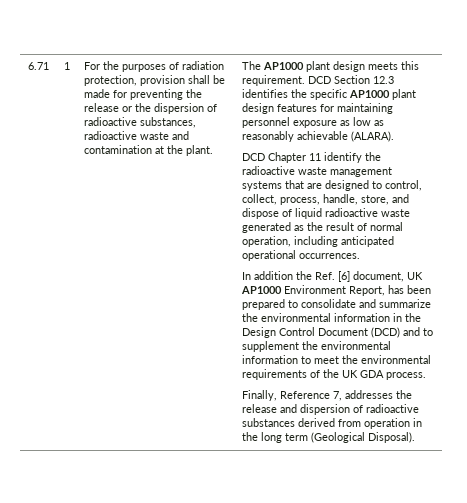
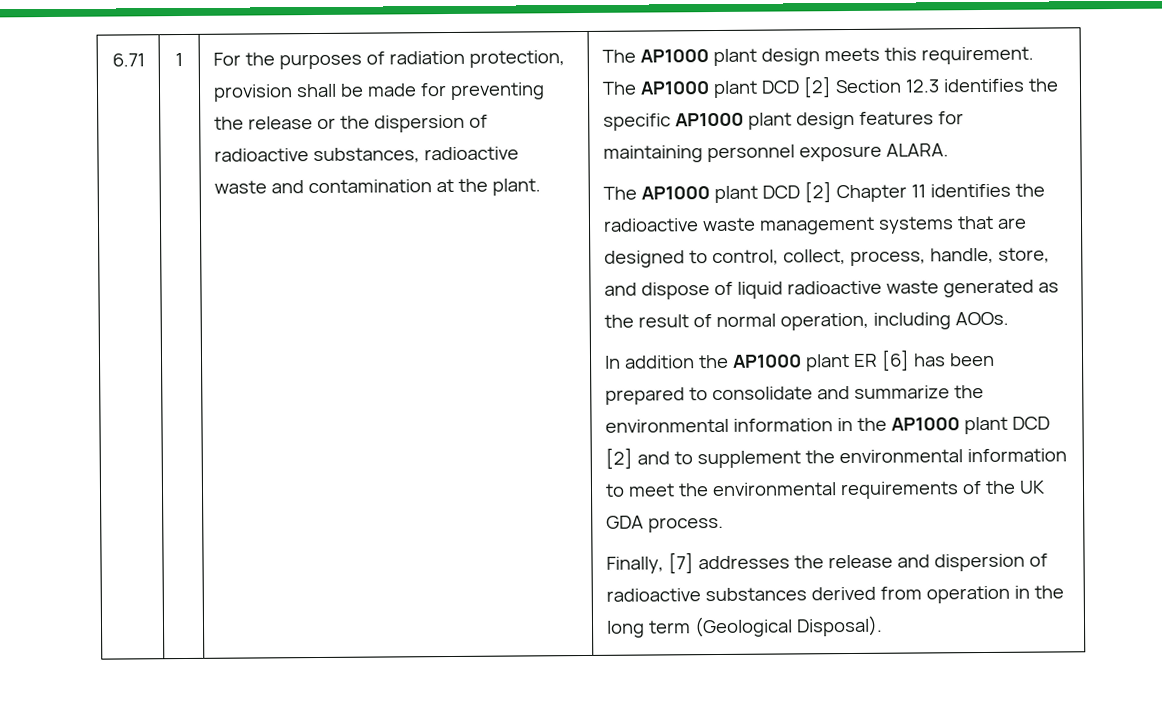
- DCD Section 12.3 identifies the specific AP1000 plant design features for maintaining personnel exposure as low as reasonably achievable (ALARA).
- DCD Chapter 11 identify the radioactive waste management systems that are designed to control, collect, process, handle, store, and dispose of liquid radioactive waste generated as the result of normal operation, including anticipated operational occurrences.
+ The AP1000 plant DCD [2] Section 12.3 identifies the specific AP1000 plant design features for maintaining personnel exposure ALARA.
+ The AP1000 plant DCD [2] Chapter 11 identifies the radioactive waste management systems that are designed to control, collect, process, handle, store, and dispose of liquid radioactive waste generated as the result of normal operation, including AOOs.
- In addition the Ref. [6] document, UK AP1000 Environment Report, has been prepared to consolidate and summarize the environmental information in the Design Control Document (DCD) and to supplement the environmental information to meet the environmental requirements of the UK GDA process.
+ In addition the AP1000 plant ER [6] has been prepared to consolidate and summarize the environmental information in the AP1000 plant DCD [2] and to supplement the environmental information to meet the environmental requirements of the UK GDA process.
- Finally, Reference 7, addresses the release and dispersion of radioactive substances derived from operation in the long term (Geological Disposal).
+ Finally, [7] addresses the release and dispersion of radioactive substances derived from operation in the long term (Geological Disposal).

